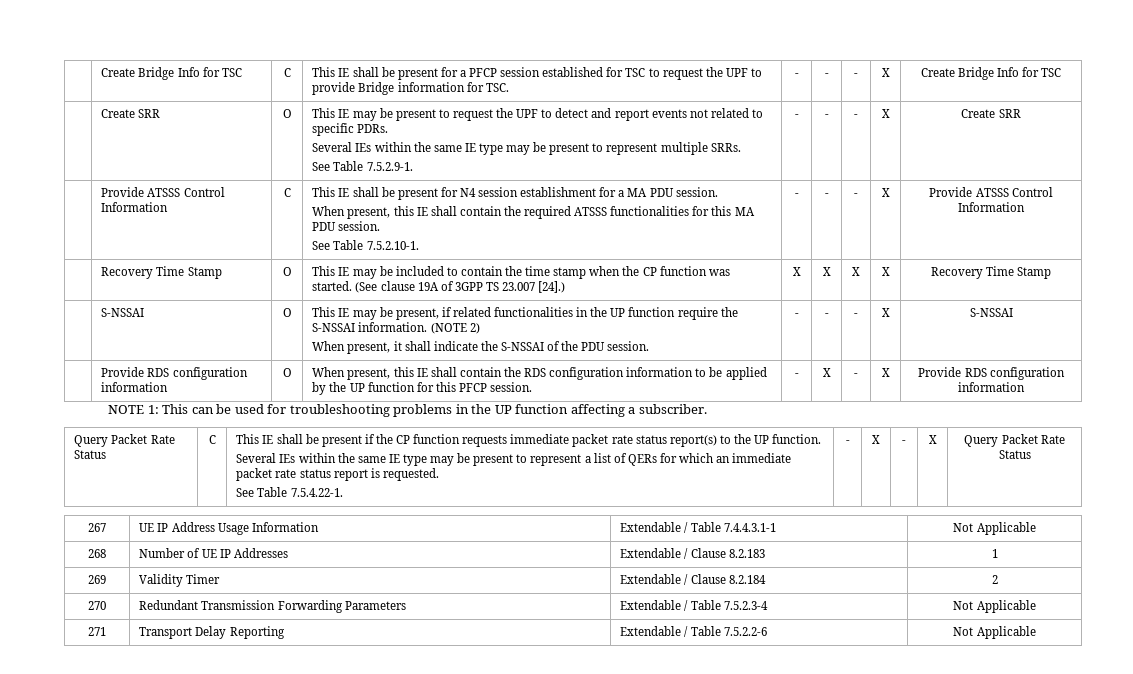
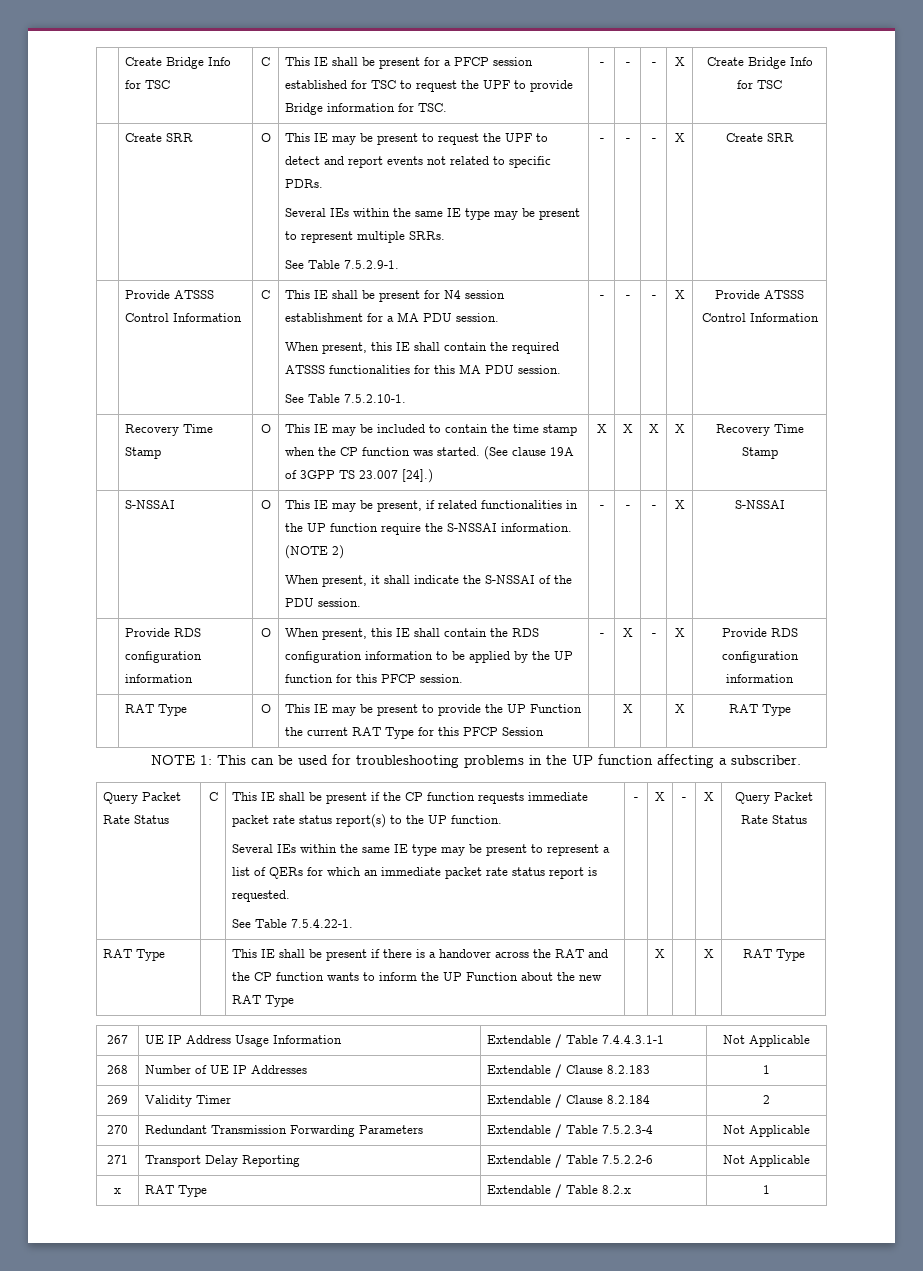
+ | RAT Type | O | This IE may be present to provide the UP Function the current RAT Type for this PFCP Session | | X | | X | RAT Type
+ RAT Type | | This IE shall be present if there is a handover across the RAT and the CP function wants to inform the UP Function about the new RAT Type | | X | | X | RAT Type
+ x | RAT Type | Extendable / Table 8.2.x | 1

